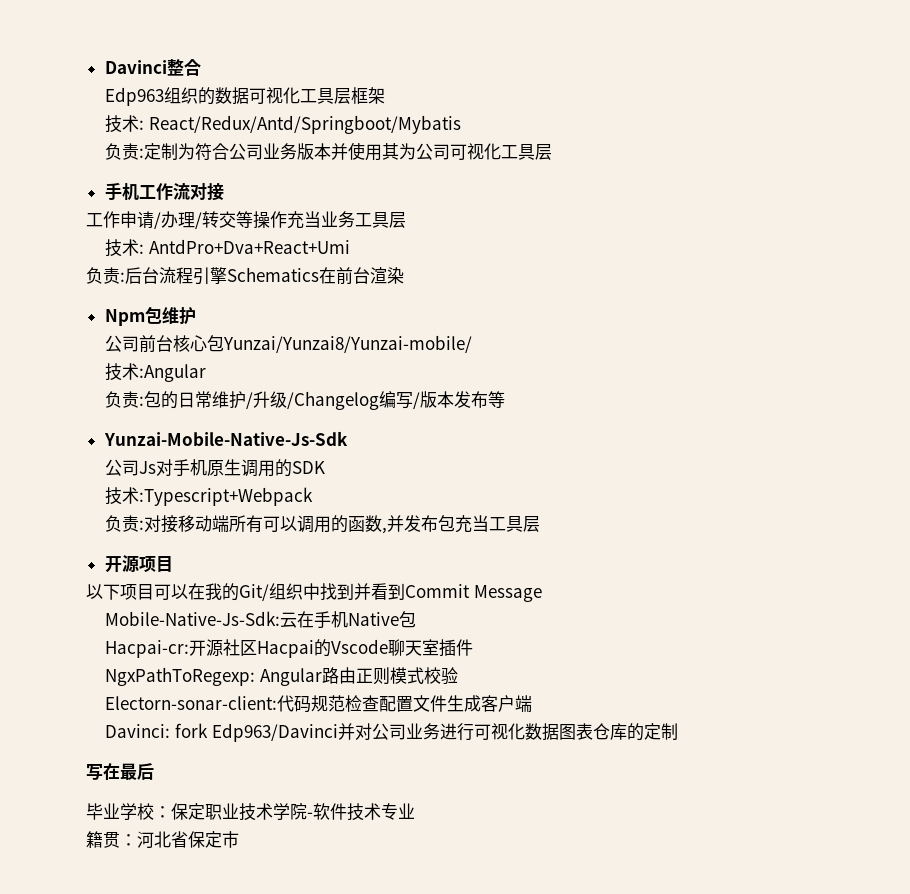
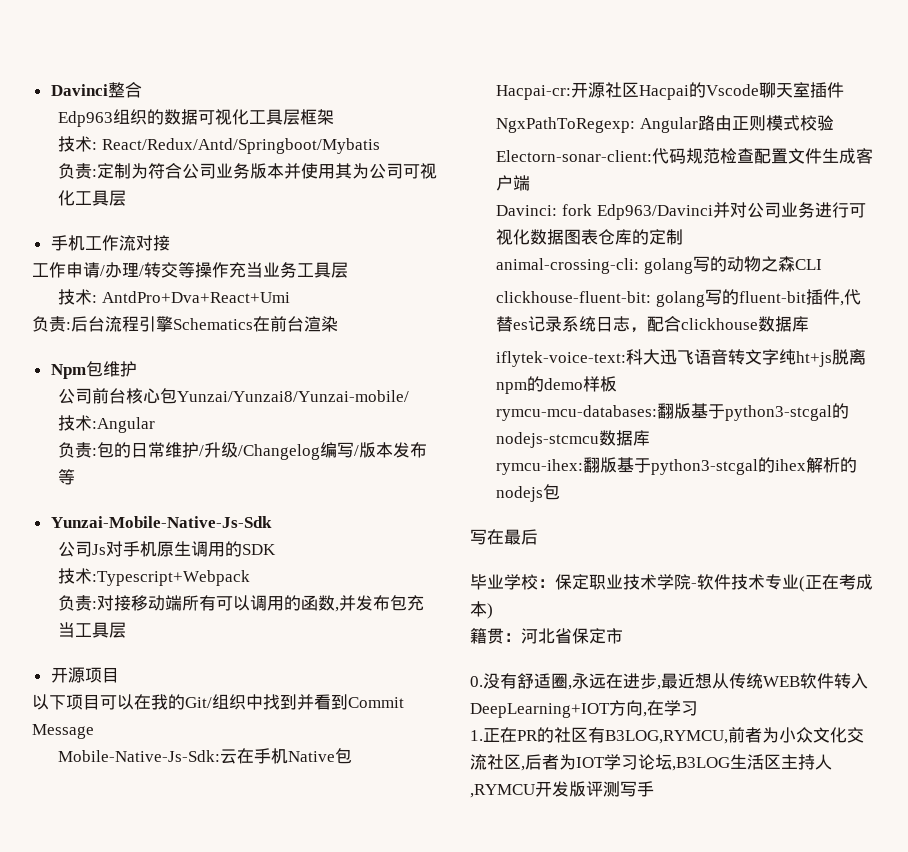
+ animal-crossing-cli: golang写的动物之森CLI
+ clickhouse-fluent-bit: golang写的fluent-bit插件,代替es记录系统日志，配合clickhouse数据库
+ iflytek-voice-text:科大迅飞语音转文字纯ht+js脱离npm的demo样板
+ rymcu-mcu-databases:翻版基于python3-stcgal的nodejs-stcmcu数据库
+ rymcu-ihex:翻版基于python3-stcgal的ihex解析的nodejs包
- 毕业学校：保定职业技术学院-软件技术专业
+ 毕业学校：保定职业技术学院-软件技术专业(正在考成本)
+ 0.没有舒适圈,永远在进步,最近想从传统WEB软件转入DeepLearning+IOT方向,在学习
+ 1.正在PR的社区有B3LOG,RYMCU,前者为小众文化交流社区,后者为IOT学习论坛,B3LOG生活区主持人,RYMCU开发版评测写手

